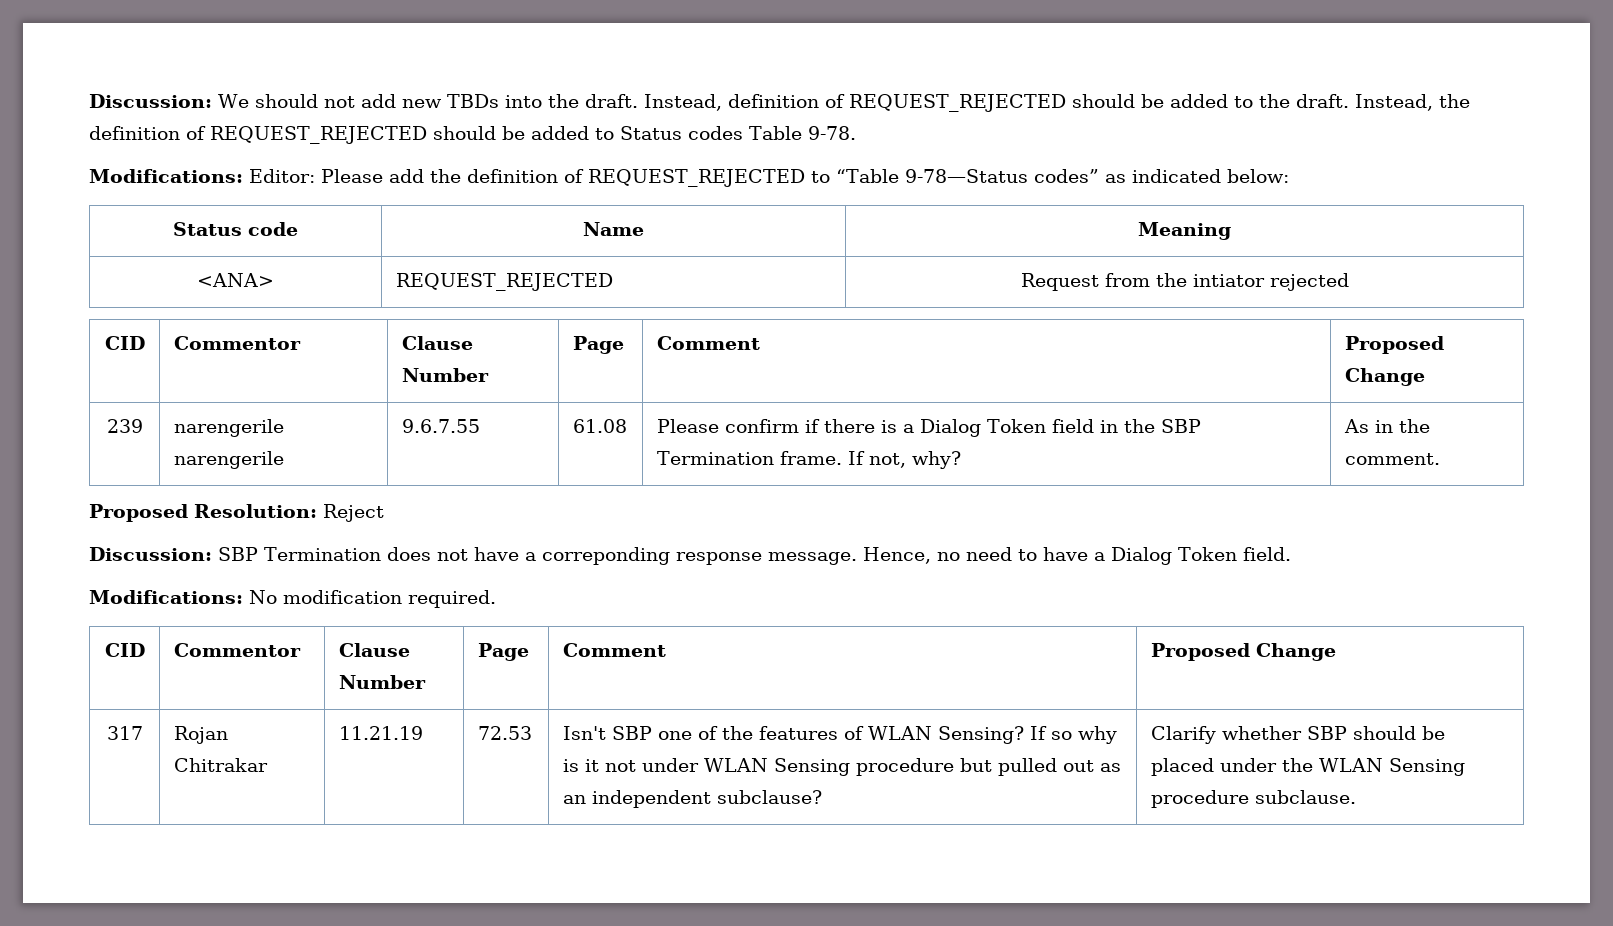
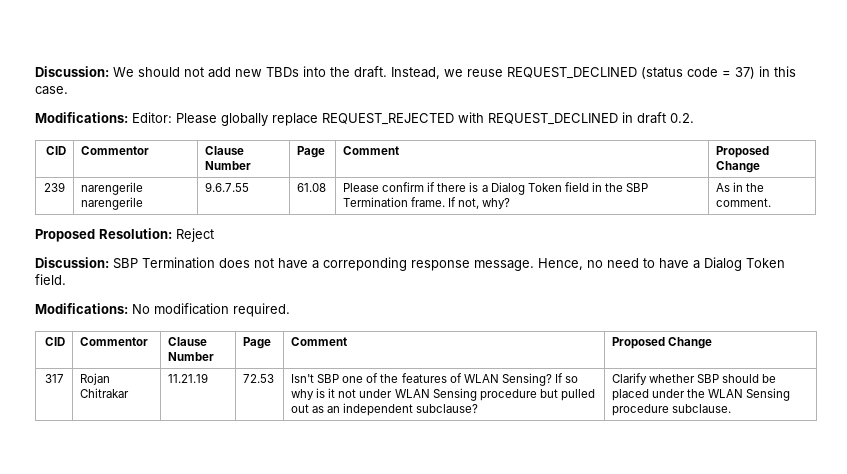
- Instead, definition of REQUEST_REJECTED should be added to the draft. Instead, the definition of REQUEST_REJECTED should be added to Status codes Table 9-78.
- Modifications: Editor: Please add the definition of REQUEST_REJECTED to “Table 9-78—Status codes” as indicated below:
- Status code | Name | Meaning
- <ANA> | REQUEST_REJECTED | Request from the intiator rejected
+ Instead, we reuse REQUEST_DECLINED (status code = 37) in this case.
+ Modifications: Editor: Please globally replace REQUEST_REJECTED with REQUEST_DECLINED in draft 0.2.

